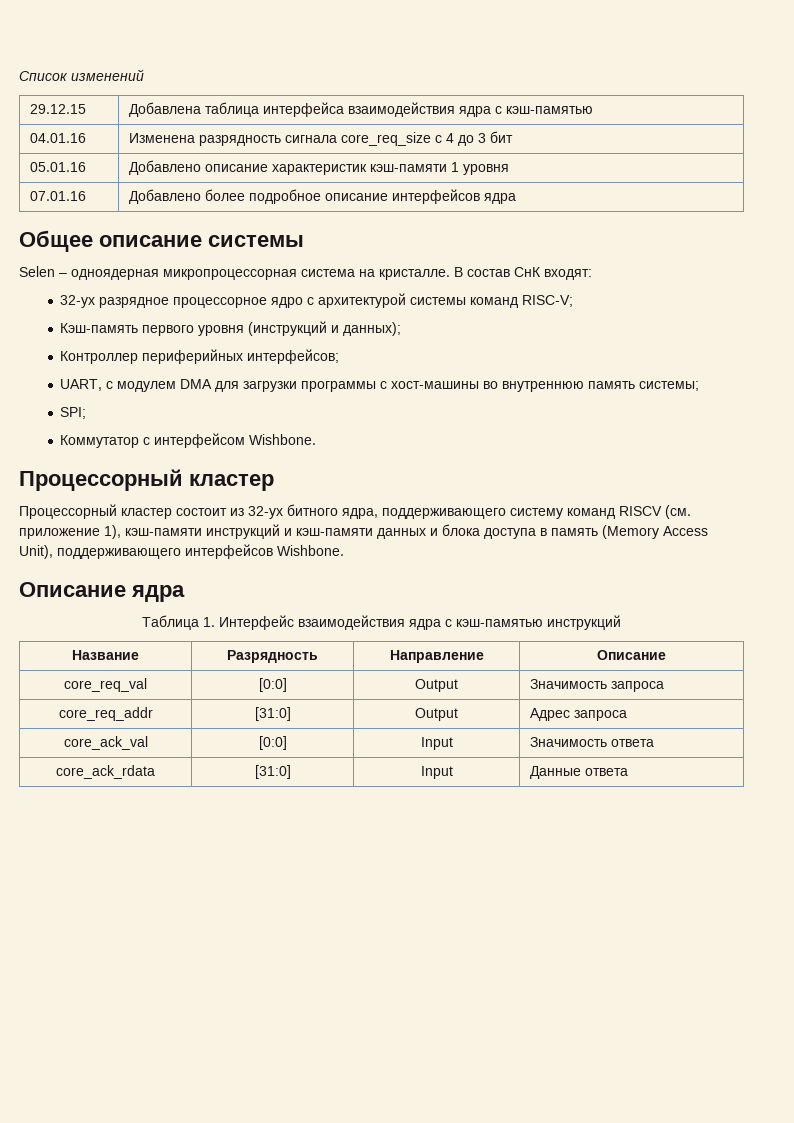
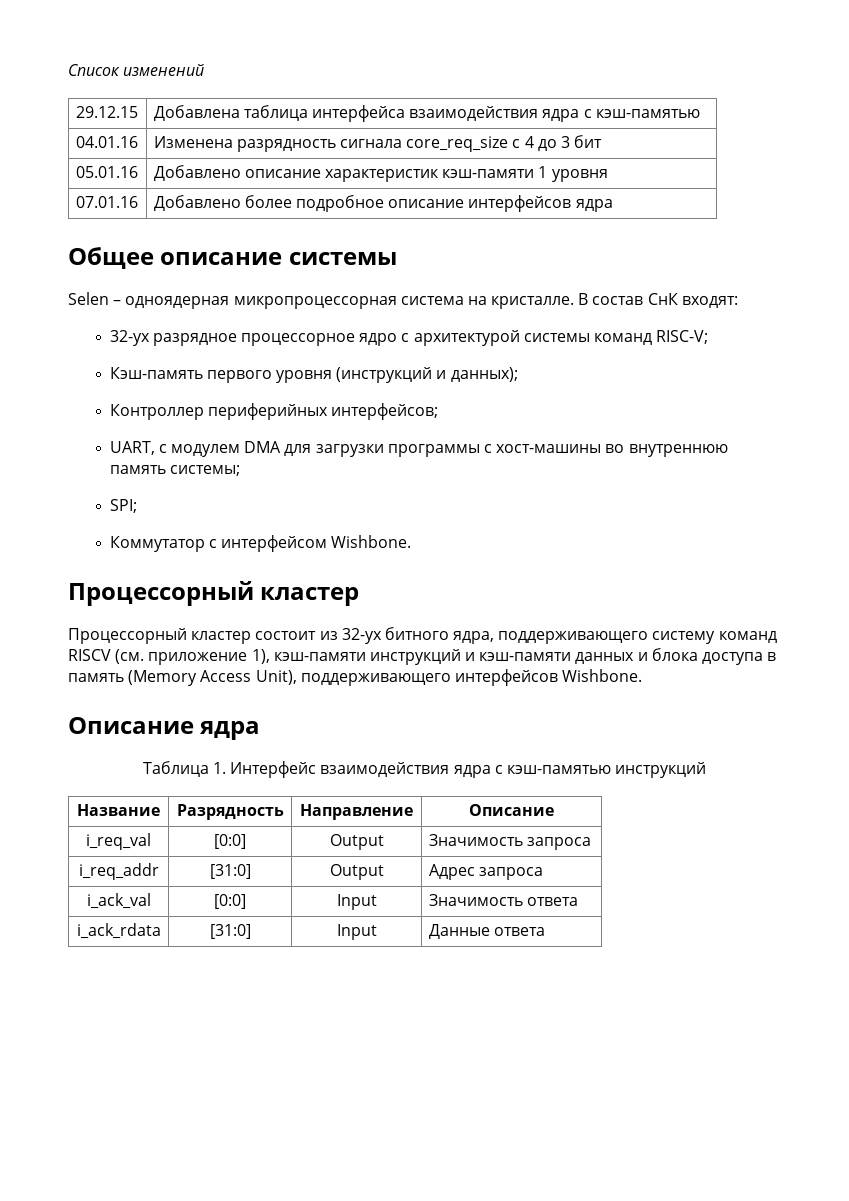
- core_req_val | [0:0] | Output | Значимость запроса
+ i_req_val | [0:0] | Output | Значимость запроса
- core_req_addr | [31:0] | Output | Адрес запроса
+ i_req_addr | [31:0] | Output | Адрес запроса
- core_ack_val | [0:0] | Input | Значимость ответа
+ i_ack_val | [0:0] | Input | Значимость ответа
- core_ack_rdata | [31:0] | Input | Данные ответа
+ i_ack_rdata | [31:0] | Input | Данные ответа

